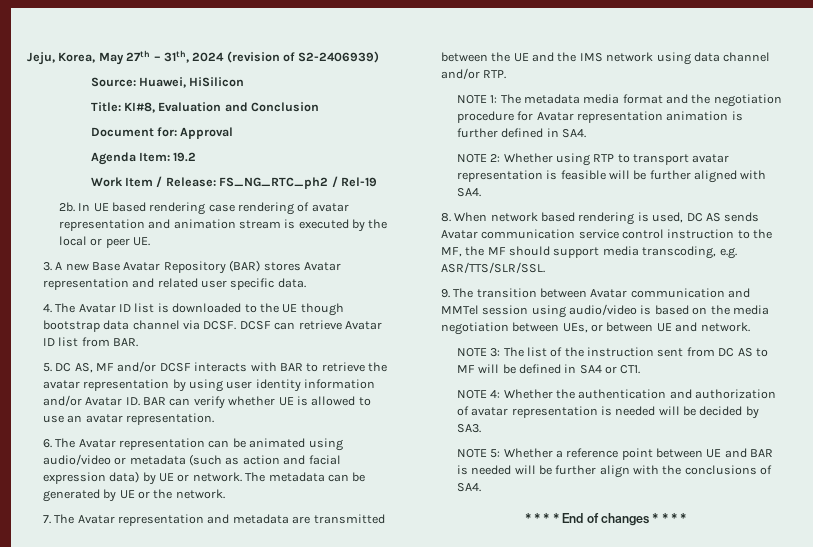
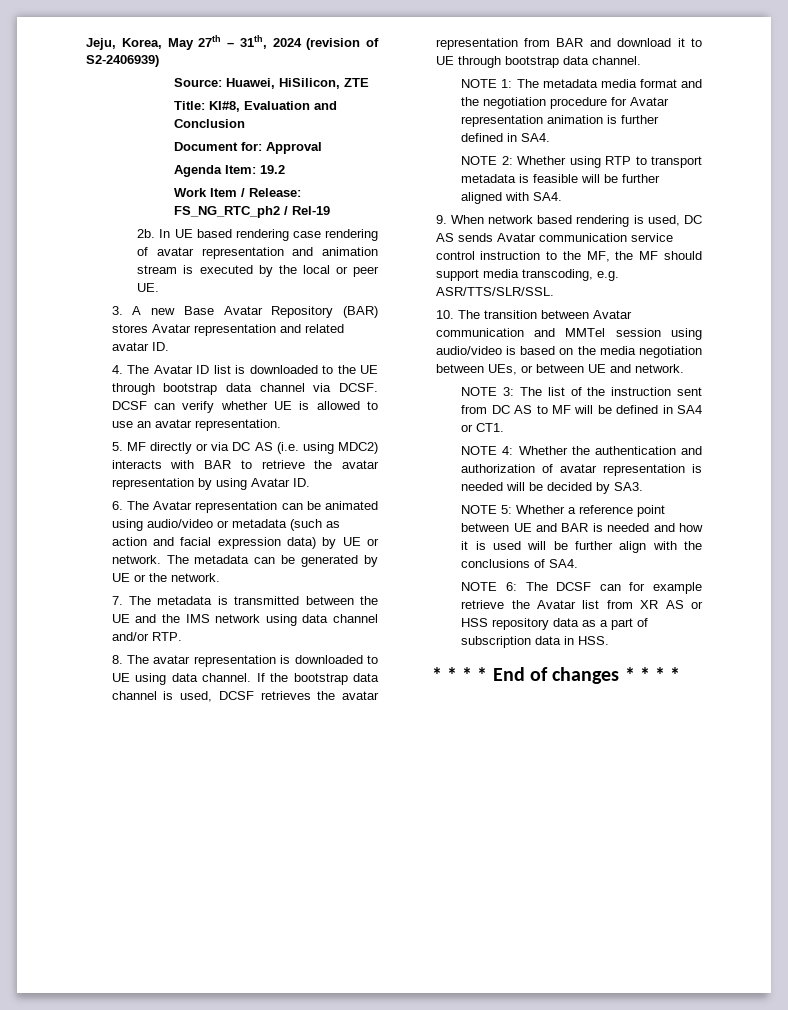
- Source: Huawei, HiSilicon
+ Source: Huawei, HiSilicon, ZTE
- 3. A new Base Avatar Repository (BAR) stores Avatar representation and related user specific data.
+ 3. A new Base Avatar Repository (BAR) stores Avatar representation and related avatar ID.
- 4. The Avatar ID list is downloaded to the UE though bootstrap data channel via DCSF.
+ 4. The Avatar ID list is downloaded to the UE through bootstrap data channel via DCSF.
- DCSF can retrieve Avatar ID list from BAR.
- 5. DC AS, MF and/or DCSF interacts with BAR to retrieve the avatar representation by using user identity information and/or Avatar ID. BAR can verify whether UE is allowed to use an avatar representation.
+ DCSF can verify whether UE is allowed to use an avatar representation.
+ 5. MF directly or via DC AS (i.e. using MDC2) interacts with BAR to retrieve the avatar representation by using Avatar ID.
- 7. The Avatar representation and metadata are transmitted between the UE and the IMS network using data channel and/or RTP.
+ 7. The metadata is transmitted between the UE and the IMS network using data channel and/or RTP.
+ 8. The avatar representation is downloaded to UE using data channel. If the bootstrap data channel is used, DCSF retrieves the avatar representation from BAR and download it to UE through bootstrap data channel.
- NOTE 2: Whether using RTP to transport avatar representation is feasible will be further aligned with SA4.
+ NOTE 2: Whether using RTP to transport metadata is feasible will be further aligned with SA4.
- 8. When network based rendering is used, DC AS sends Avatar communication service control instruction to the MF, the MF should support media transcoding, e.g. ASR/TTS/SLR/SSL.
+ 9. When network based rendering is used, DC AS sends Avatar communication service control instruction to the MF, the MF should support media transcoding, e.g. ASR/TTS/SLR/SSL.
- 9. The transition between Avatar communication and MMTel session using audio/video is based on the media negotiation between UEs, or between UE and network.
+ 10. The transition between Avatar communication and MMTel session using audio/video is based on the media negotiation between UEs, or between UE and network.
- NOTE 5: Whether a reference point between UE and BAR is needed will be further align with the conclusions of SA4.
+ NOTE 5: Whether a reference point between UE and BAR is needed and how it is used will be further align with the conclusions of SA4.
+ NOTE 6: The DCSF can for example retrieve the Avatar list from XR AS or HSS repository data as a part of subscription data in HSS.

